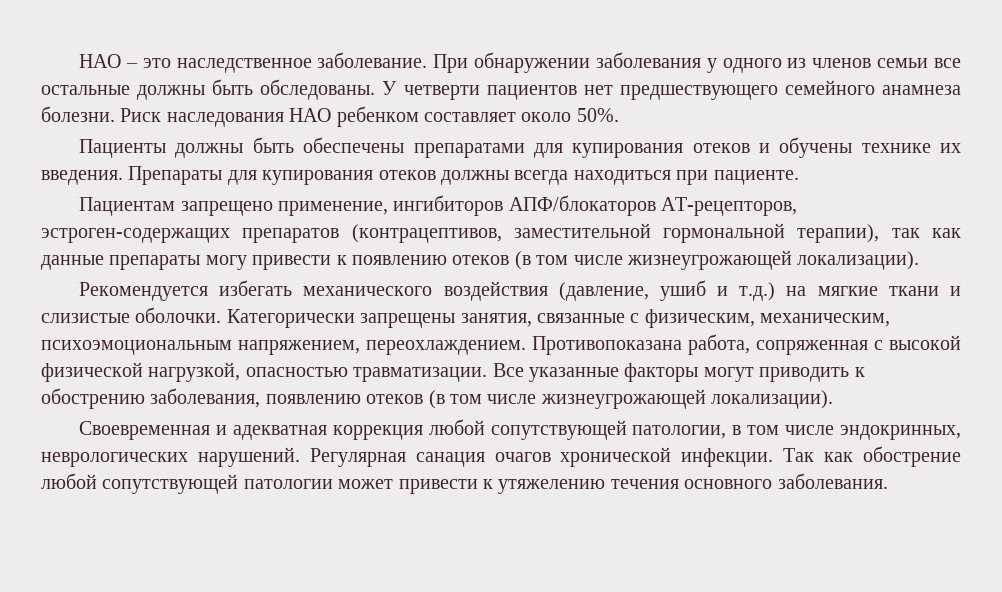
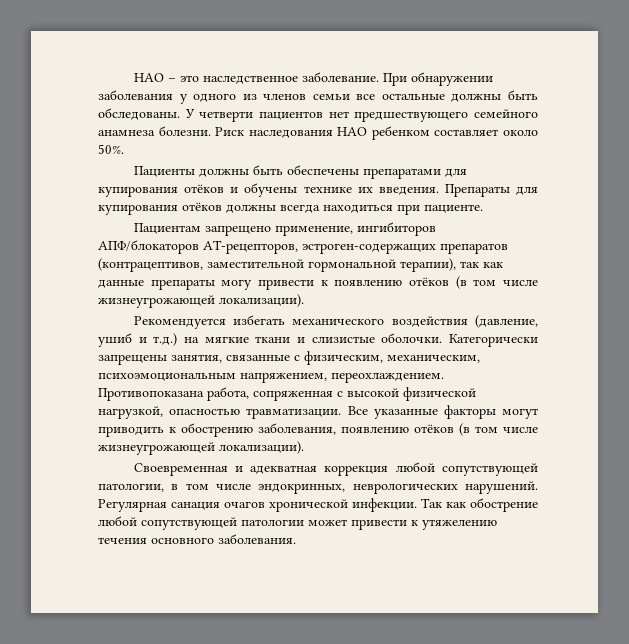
- Пациенты должны быть обеспечены препаратами для купирования отеков и обучены технике их введения.
+ Пациенты должны быть обеспечены препаратами для купирования отёков и обучены технике их введения.
- Препараты для купирования отеков должны всегда находиться при пациенте.
+ Препараты для купирования отёков должны всегда находиться при пациенте.
- Пациентам запрещено применение, ингибиторов АПФ/блокаторов АТ-рецепторов, эстроген-содержащих препаратов (контрацептивов, заместительной гормональной терапии), так как данные препараты могу привести к появлению отеков (в том числе жизнеугрожающей локализации).
+ Пациентам запрещено применение, ингибиторов АПФ/блокаторов АТ-рецепторов, эстроген-содержащих препаратов (контрацептивов, заместительной гормональной терапии), так как данные препараты могу привести к появлению отёков (в том числе жизнеугрожающей локализации).
- Все указанные факторы могут приводить к обострению заболевания, появлению отеков (в том числе жизнеугрожающей локализации).
+ Все указанные факторы могут приводить к обострению заболевания, появлению отёков (в том числе жизнеугрожающей локализации).

